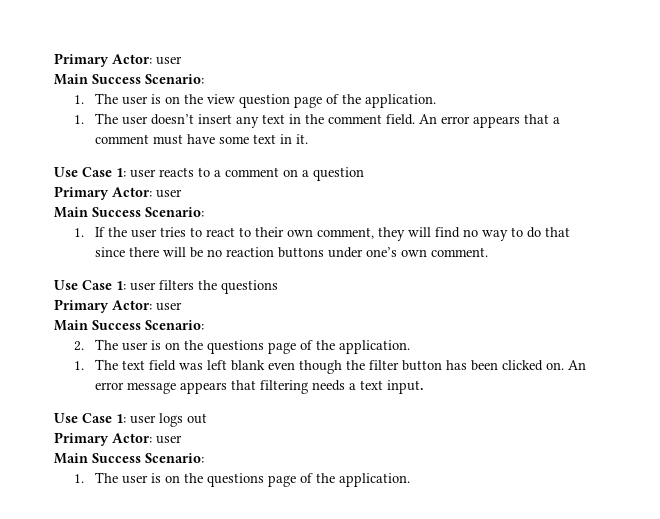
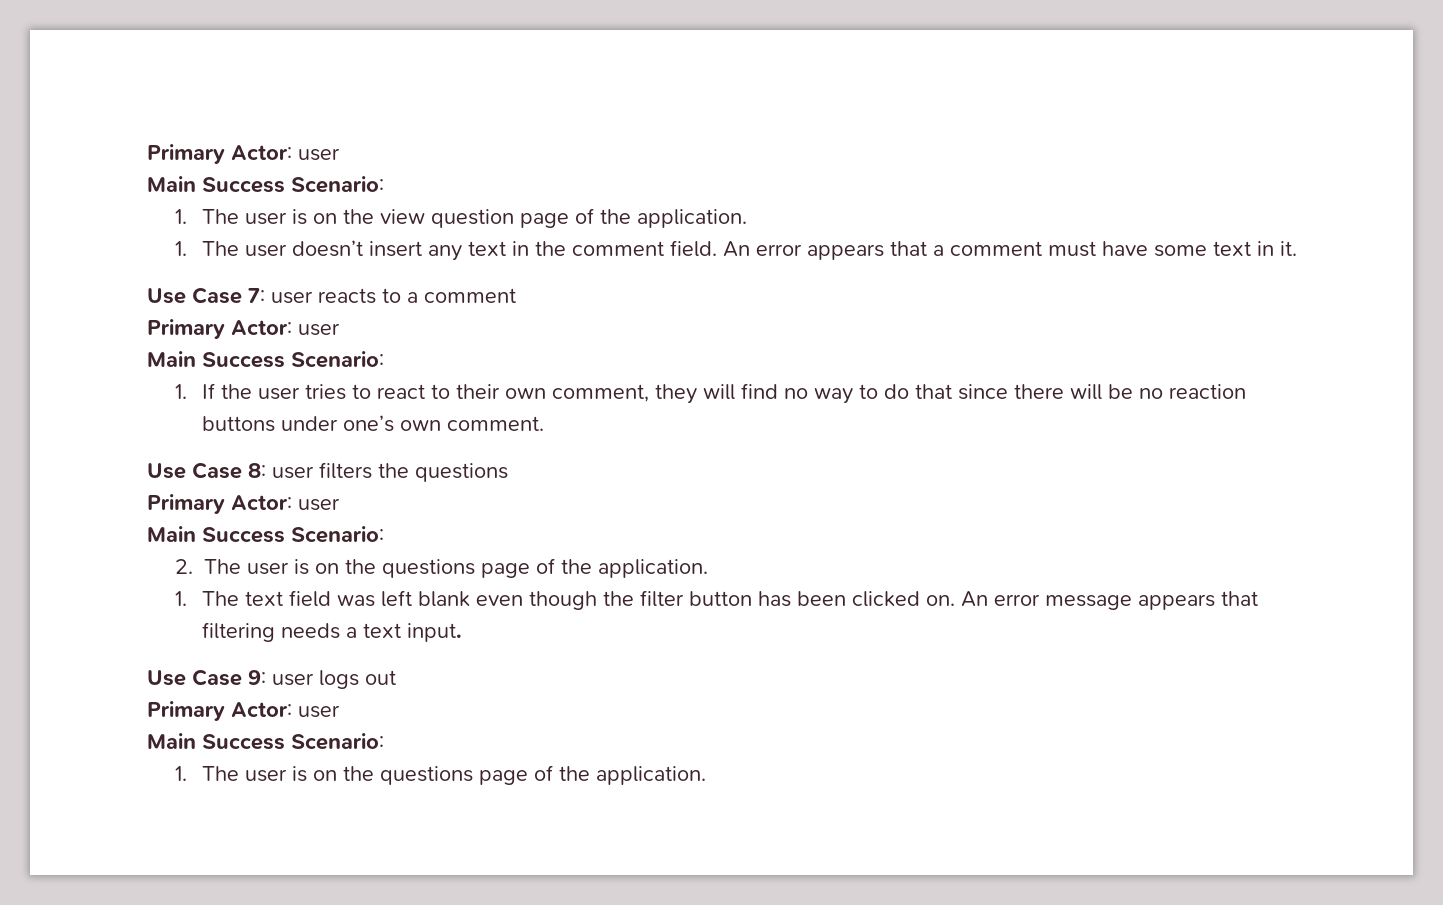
- Use Case 1: user reacts to a comment on a question
+ Use Case 7: user reacts to a comment
- Use Case 1: user filters the questions
+ Use Case 8: user filters the questions
- Use Case 1: user logs out
+ Use Case 9: user logs out

